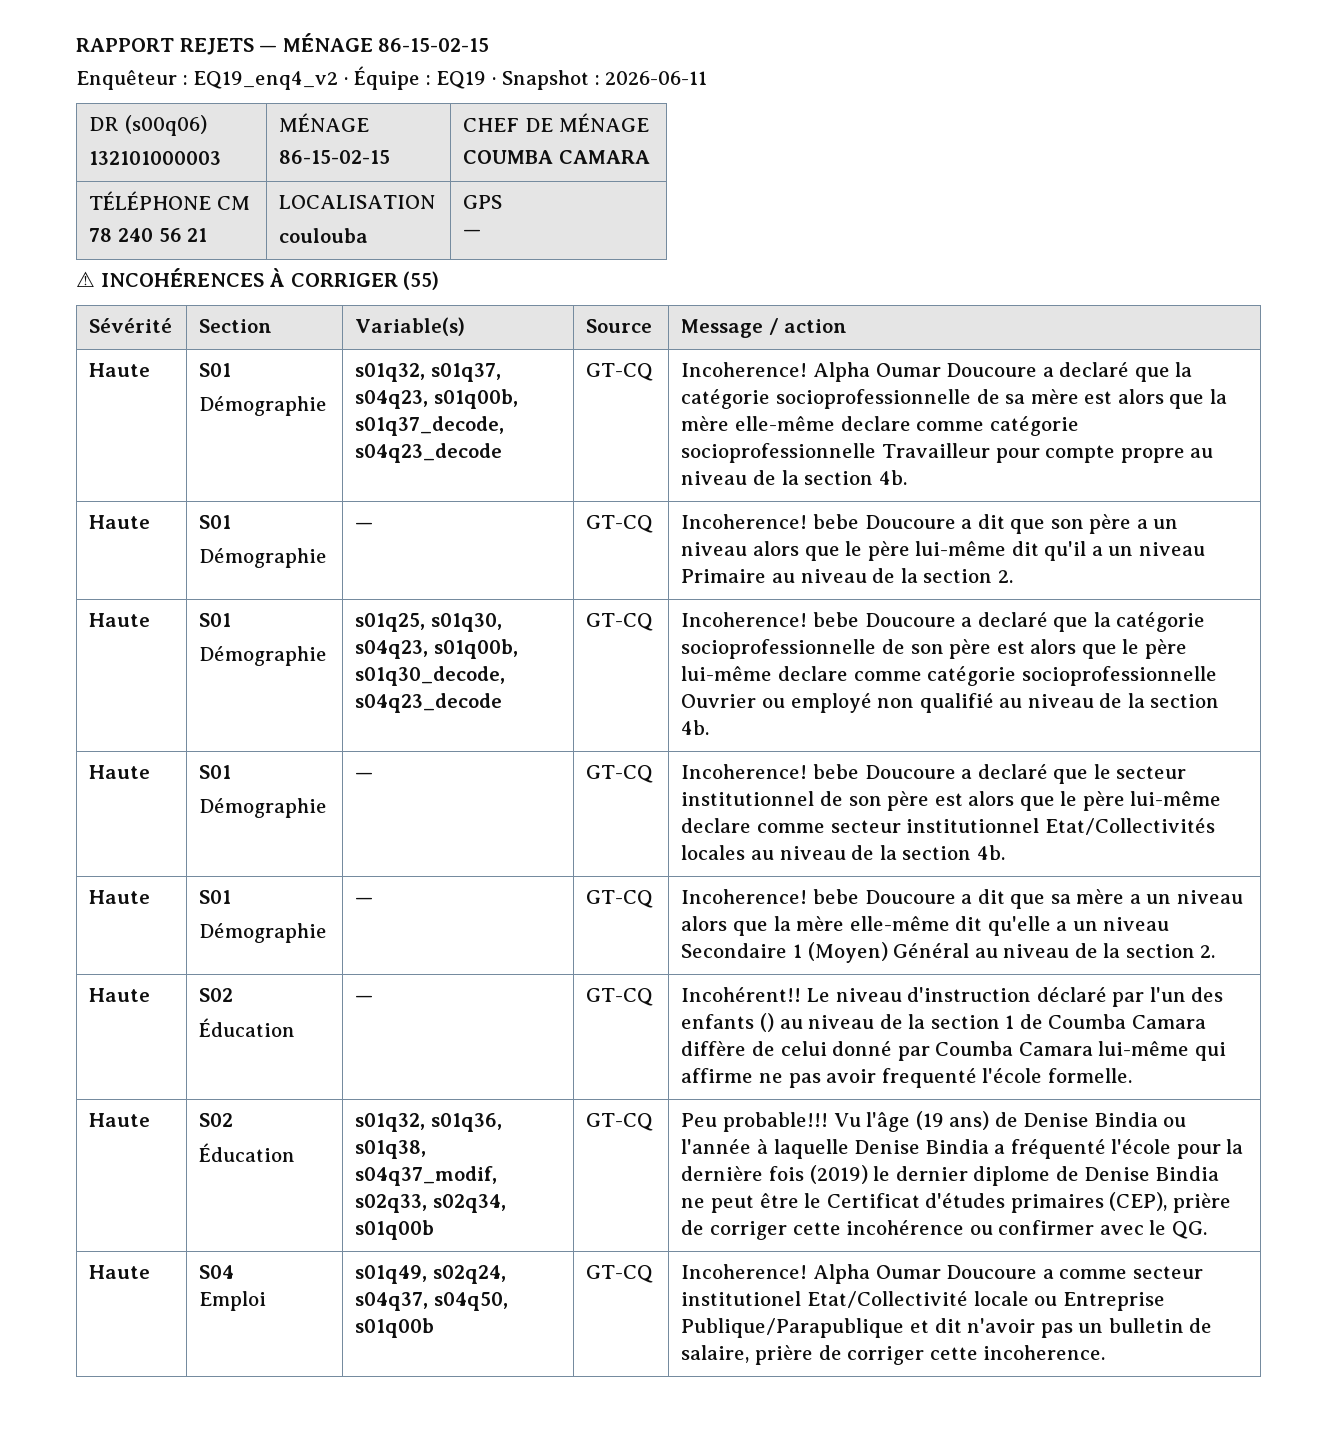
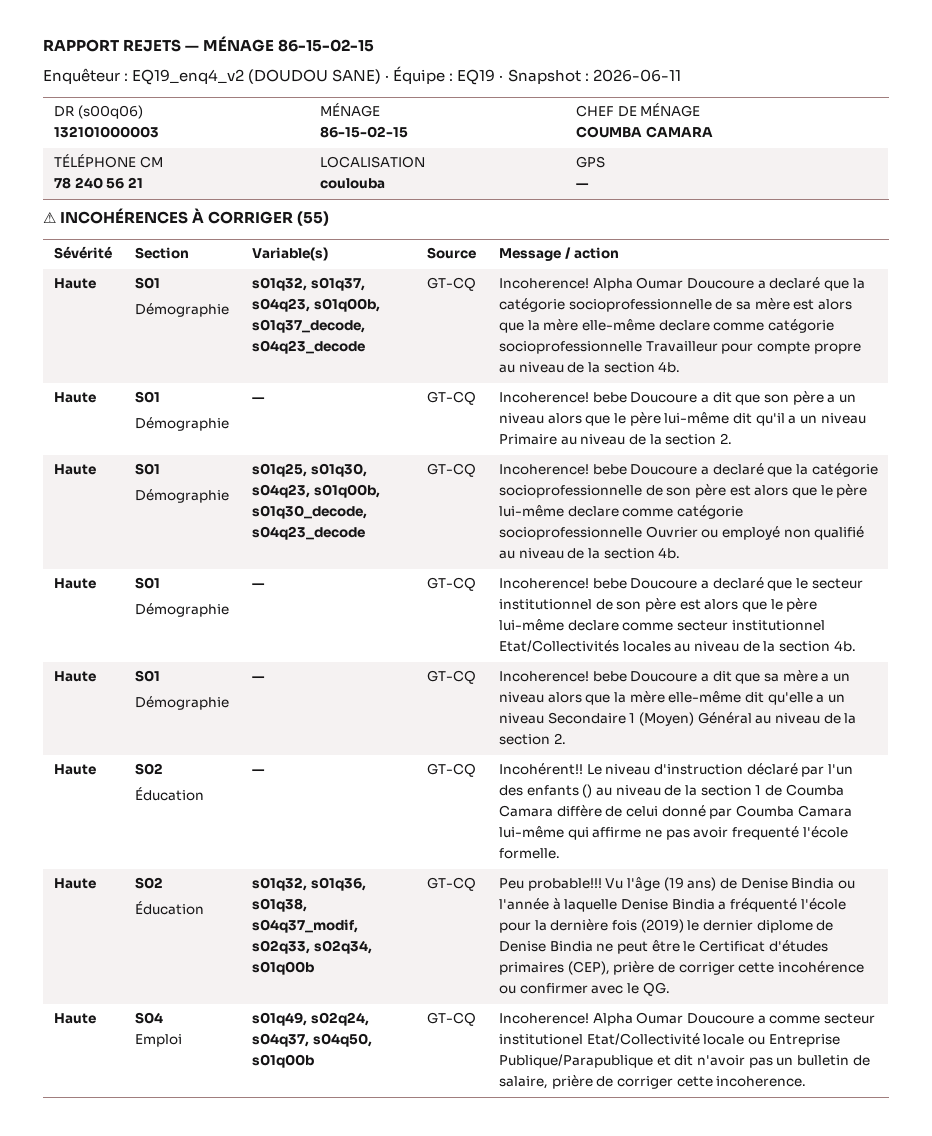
- Enquêteur : EQ19_enq4_v2 · Équipe : EQ19 · Snapshot : 2026-06-11
+ Enquêteur : EQ19_enq4_v2 (DOUDOU SANE) · Équipe : EQ19 · Snapshot : 2026-06-11

